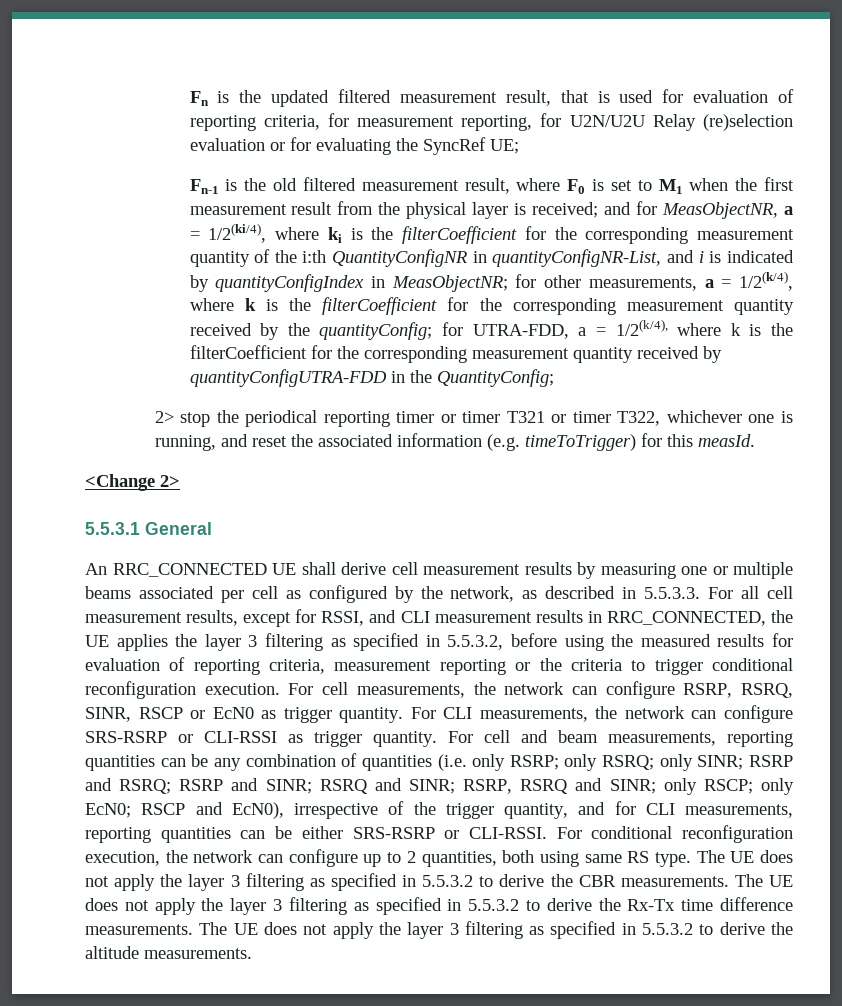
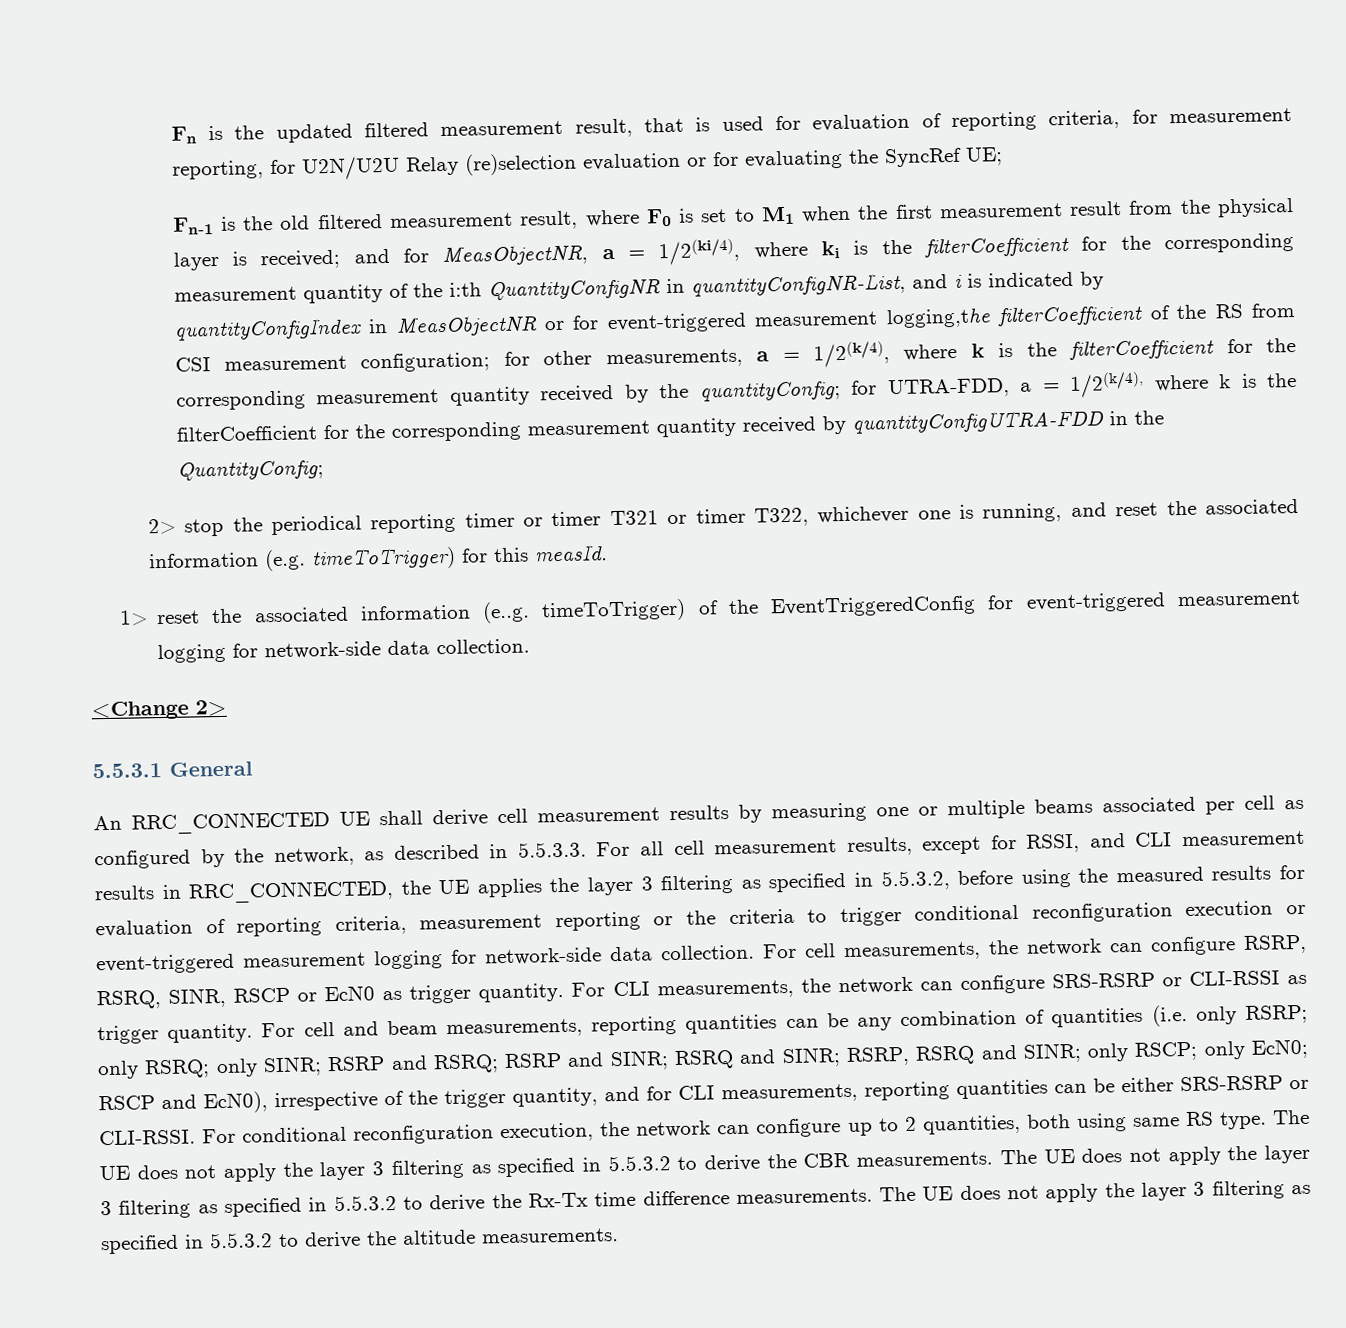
- and for MeasObjectNR, a = 1/2(ki/4), where ki is the filterCoefficient for the corresponding measurement quantity of the i:th QuantityConfigNR in quantityConfigNR-List, and i is indicated by quantityConfigIndex in MeasObjectNR;
+ and for MeasObjectNR, a = 1/2(ki/4), where ki is the filterCoefficient for the corresponding measurement quantity of the i:th QuantityConfigNR in quantityConfigNR-List, and i is indicated by quantityConfigIndex in MeasObjectNR or for event-triggered measurement logging,the filterCoefficient of the RS from CSI measurement configuration;
+ 1> reset the associated information (e..g. timeToTrigger) of the EventTriggeredConfig for event-triggered measurement logging for network-side data collection.
- An RRC_CONNECTED UE shall derive cell measurement results by measuring one or multiple beams associated per cell as configured by the network, as described in 5.5.3.3. For all cell measurement results, except for RSSI, and CLI measurement results in RRC_CONNECTED, the UE applies the layer 3 filtering as specified in 5.5.3.2, before using the measured results for evaluation of reporting criteria, measurement reporting or the criteria to trigger conditional reconfiguration execution.
+ An RRC_CONNECTED UE shall derive cell measurement results by measuring one or multiple beams associated per cell as configured by the network, as described in 5.5.3.3. For all cell measurement results, except for RSSI, and CLI measurement results in RRC_CONNECTED, the UE applies the layer 3 filtering as specified in 5.5.3.2, before using the measured results for evaluation of reporting criteria, measurement reporting or the criteria to trigger conditional reconfiguration execution or event-triggered measurement logging for network-side data collection.

